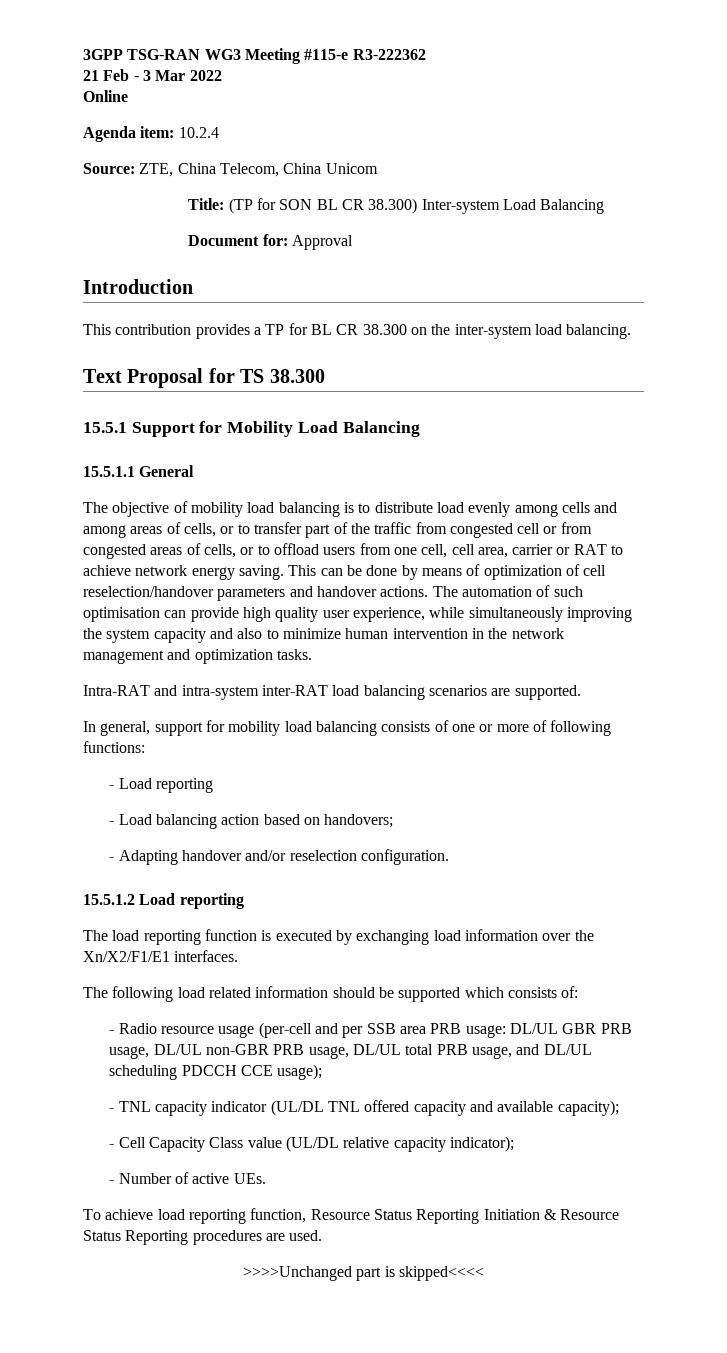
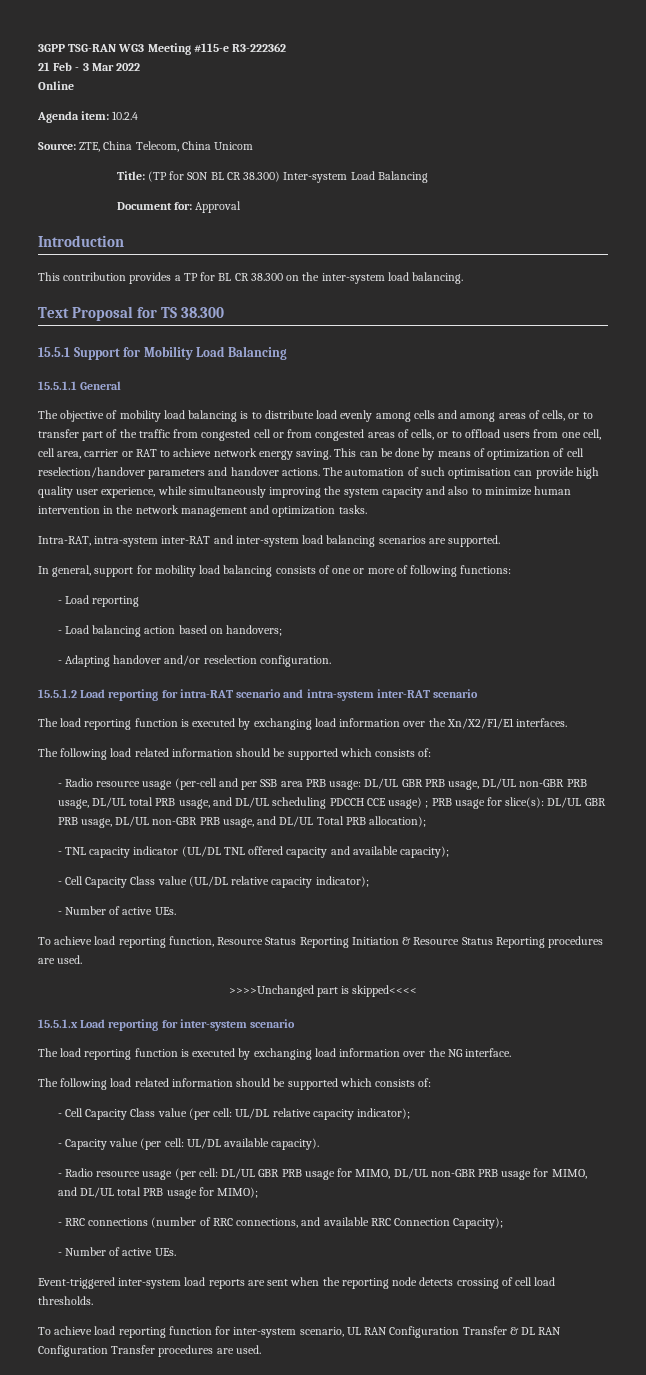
- Intra-RAT and intra-system inter-RAT load balancing scenarios are supported.
+ Intra-RAT, intra-system inter-RAT and inter-system load balancing scenarios are supported.
- 15.5.1.2 Load reporting
+ 15.5.1.2 Load reporting for intra-RAT scenario and intra-system inter-RAT scenario
- - Radio resource usage (per-cell and per SSB area PRB usage: DL/UL GBR PRB usage, DL/UL non-GBR PRB usage, DL/UL total PRB usage, and DL/UL scheduling PDCCH CCE usage);
+ - Radio resource usage (per-cell and per SSB area PRB usage: DL/UL GBR PRB usage, DL/UL non-GBR PRB usage, DL/UL total PRB usage, and DL/UL scheduling PDCCH CCE usage) ; PRB usage for slice(s): DL/UL GBR PRB usage, DL/UL non-GBR PRB usage, and DL/UL Total PRB allocation);
+ 15.5.1.x Load reporting for inter-system scenario
+ The load reporting function is executed by exchanging load information over the NG interface.
+ The following load related information should be supported which consists of:
+ - Cell Capacity Class value (per cell: UL/DL relative capacity indicator);
+ - Capacity value (per cell: UL/DL available capacity).
+ - Radio resource usage (per cell: DL/UL GBR PRB usage for MIMO, DL/UL non-GBR PRB usage for MIMO, and DL/UL total PRB usage for MIMO);
+ - RRC connections (number of RRC connections, and available RRC Connection Capacity);
+ - Number of active UEs.
+ Event-triggered inter-system load reports are sent when the reporting node detects crossing of cell load thresholds.
+ To achieve load reporting function for inter-system scenario, UL RAN Configuration Transfer & DL RAN Configuration Transfer procedures are used.

